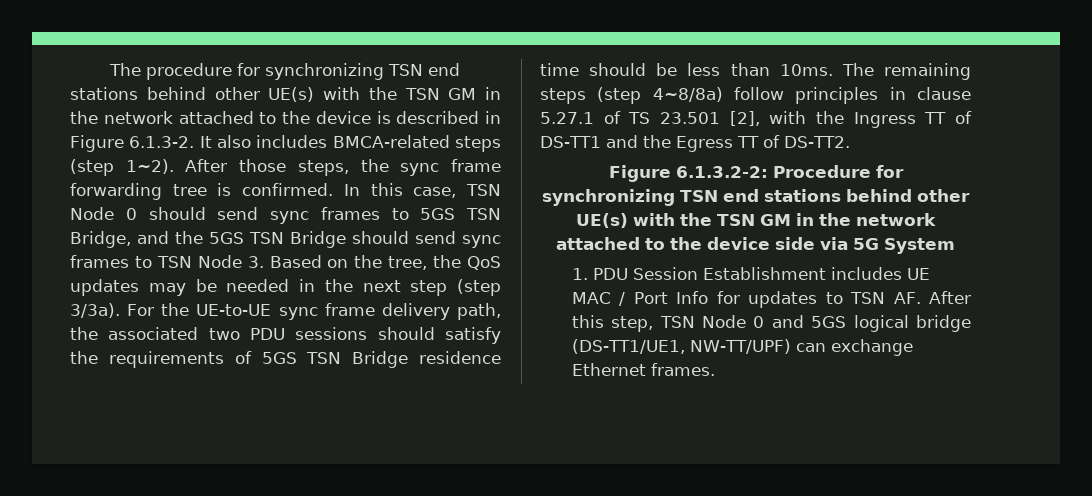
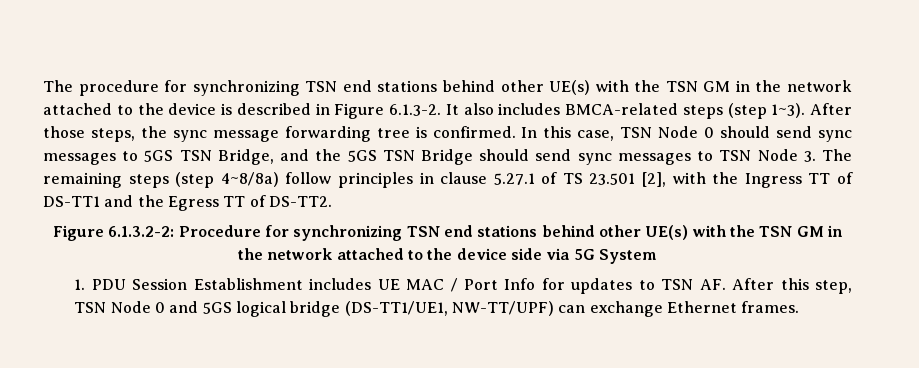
- The procedure for synchronizing TSN end stations behind other UE(s) with the TSN GM in the network attached to the device is described in Figure 6.1.3-2. It also includes BMCA-related steps (step 1~2).
+ The procedure for synchronizing TSN end stations behind other UE(s) with the TSN GM in the network attached to the device is described in Figure 6.1.3-2. It also includes BMCA-related steps (step 1~3).
- After those steps, the sync frame forwarding tree is confirmed.
+ After those steps, the sync message forwarding tree is confirmed.
- In this case, TSN Node 0 should send sync frames to 5GS TSN Bridge, and the 5GS TSN Bridge should send sync frames to TSN Node 3. Based on the tree, the QoS updates may be needed in the next step (step 3/3a). For the UE-to-UE sync frame delivery path, the associated two PDU sessions should satisfy the requirements of 5GS TSN Bridge residence time should be less than 10ms. The remaining steps (step 4~8/8a) follow principles in clause 5.27.1 of TS 23.501 [2], with the Ingress TT of DS-TT1 and the Egress TT of DS-TT2.
+ In this case, TSN Node 0 should send sync messages to 5GS TSN Bridge, and the 5GS TSN Bridge should send sync messages to TSN Node 3. The remaining steps (step 4~8/8a) follow principles in clause 5.27.1 of TS 23.501 [2], with the Ingress TT of DS-TT1 and the Egress TT of DS-TT2.

